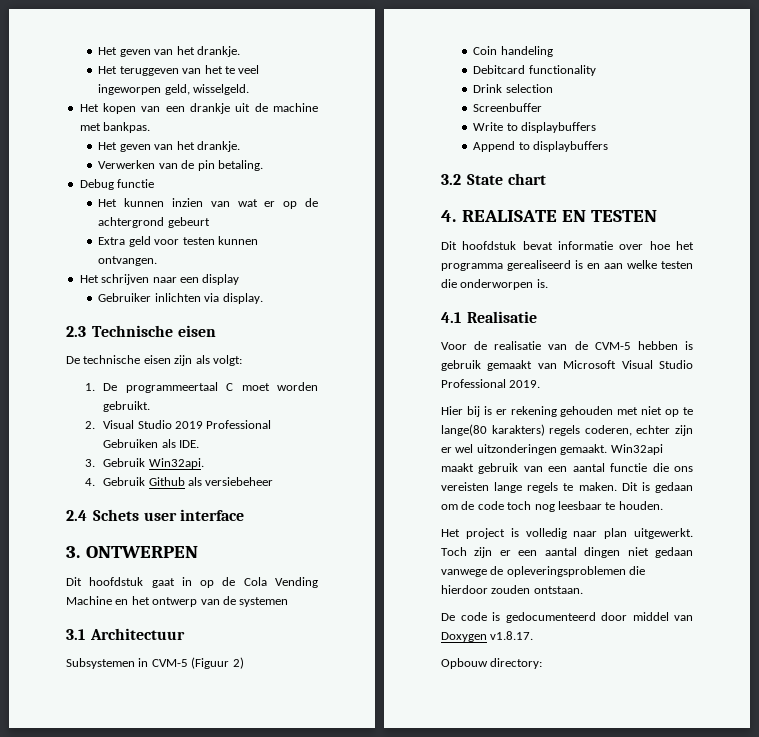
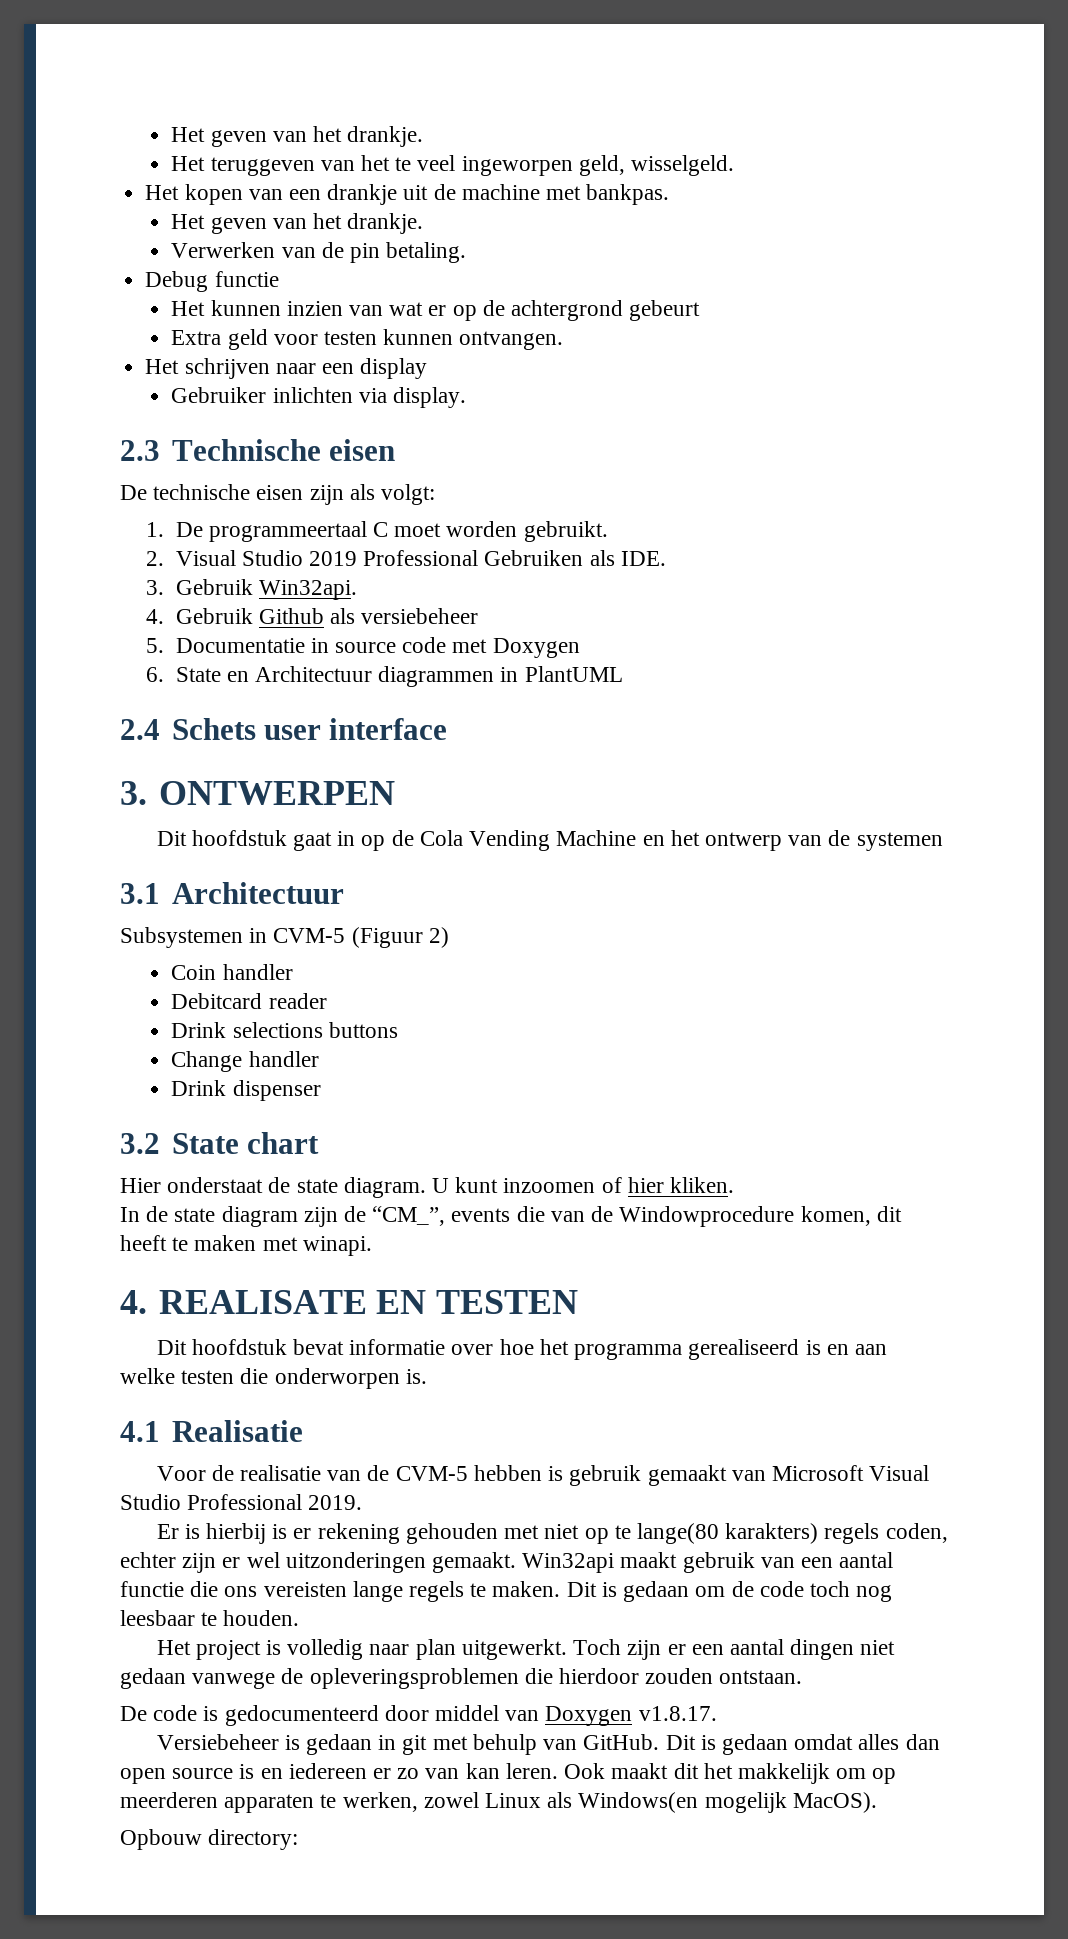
+ 5. Documentatie in source code met Doxygen
+ 6. State en Architectuur diagrammen in PlantUML
- Coin handeling
+ Coin handler
- Debitcard functionality
- Drink selection
- Screenbuffer
- Write to displaybuffers
- Append to displaybuffers
+ Debitcard reader
+ Drink selections buttons
+ Change handler
+ Drink dispenser
  3.2 State chart
+ Hier onderstaat de state diagram. U kunt inzoomen of hier kliken.
+ In de state diagram zijn de “CM_”, events die van de Windowprocedure komen, dit heeft te maken met winapi.
- Hier bij is er rekening gehouden met niet op te lange(80 karakters) regels coderen, echter zijn er wel uitzonderingen gemaakt.
+ Er is hierbij is er rekening gehouden met niet op te lange(80 karakters) regels coden, echter zijn er wel uitzonderingen gemaakt.
+ Versiebeheer is gedaan in git met behulp van GitHub. Dit is gedaan omdat alles dan open source is en iedereen er zo van kan leren. Ook maakt dit het makkelijk om op meerderen apparaten te werken, zowel Linux als Windows(en mogelijk MacOS).

